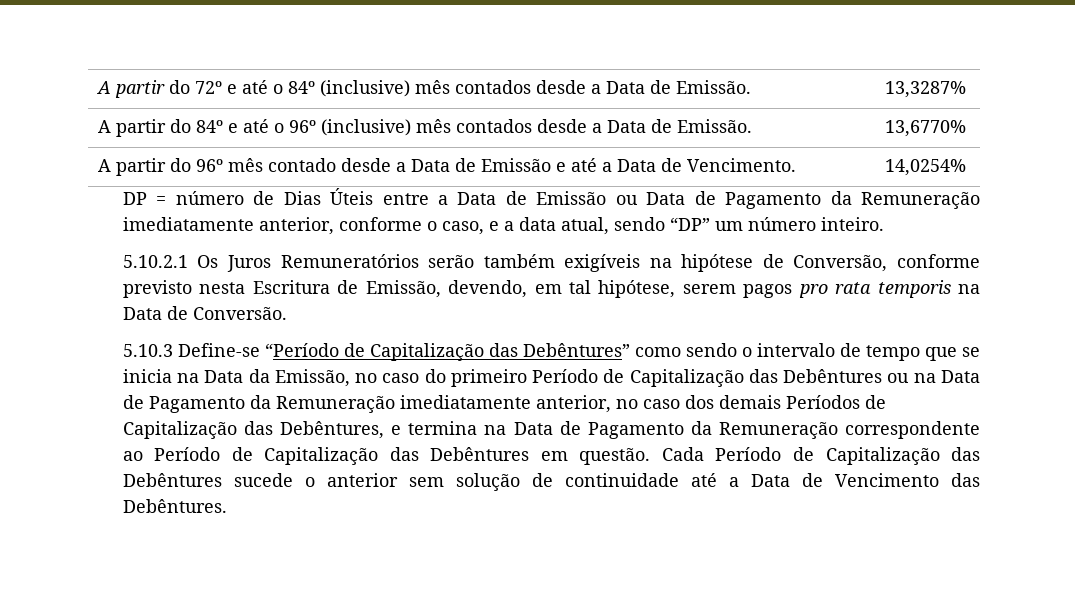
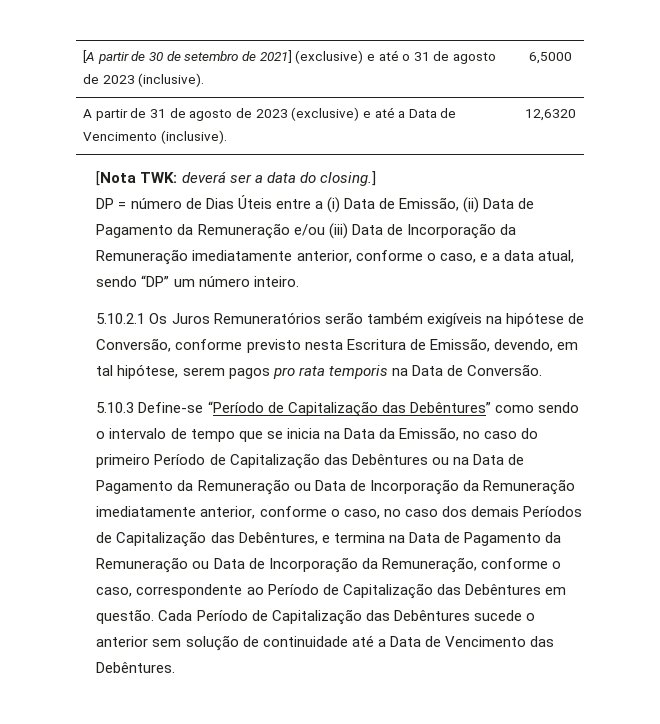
- A partir do 72º e até o 84º (inclusive) mês contados desde a Data de Emissão. | 13,3287%
- A partir do 84º e até o 96º (inclusive) mês contados desde a Data de Emissão. | 13,6770%
- A partir do 96º mês contado desde a Data de Emissão e até a Data de Vencimento. | 14,0254%
+ [A partir de 30 de setembro de 2021] (exclusive) e até o 31 de agosto de 2023 (inclusive). | 6,5000
+ A partir de 31 de agosto de 2023 (exclusive) e até a Data de Vencimento (inclusive). | 12,6320
+ [Nota TWK: deverá ser a data do closing.]
- DP = número de Dias Úteis entre a Data de Emissão ou Data de Pagamento da Remuneração imediatamente anterior, conforme o caso, e a data atual, sendo “DP” um número inteiro.
+ DP = número de Dias Úteis entre a (i) Data de Emissão, (ii) Data de Pagamento da Remuneração e/ou (iii) Data de Incorporação da Remuneração imediatamente anterior, conforme o caso, e a data atual, sendo “DP” um número inteiro.
- 5.10.3 Define-se “Período de Capitalização das Debêntures” como sendo o intervalo de tempo que se inicia na Data da Emissão, no caso do primeiro Período de Capitalização das Debêntures ou na Data de Pagamento da Remuneração imediatamente anterior, no caso dos demais Períodos de Capitalização das Debêntures, e termina na Data de Pagamento da Remuneração correspondente ao Período de Capitalização das Debêntures em questão.
+ 5.10.3 Define-se “Período de Capitalização das Debêntures” como sendo o intervalo de tempo que se inicia na Data da Emissão, no caso do primeiro Período de Capitalização das Debêntures ou na Data de Pagamento da Remuneração ou Data de Incorporação da Remuneração imediatamente anterior, conforme o caso, no caso dos demais Períodos de Capitalização das Debêntures, e termina na Data de Pagamento da Remuneração ou Data de Incorporação da Remuneração, conforme o caso, correspondente ao Período de Capitalização das Debêntures em questão.

